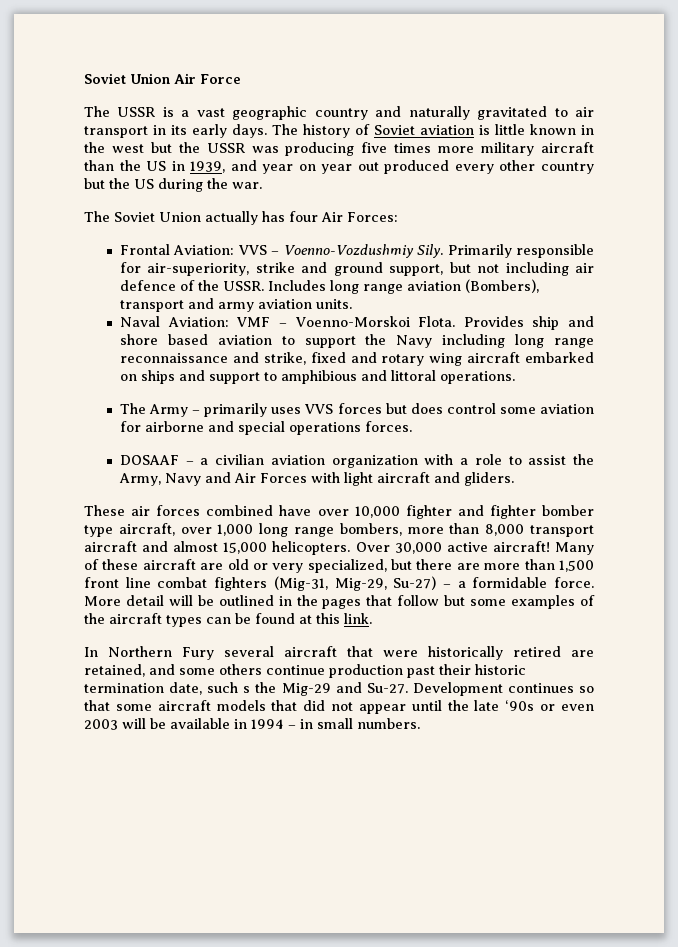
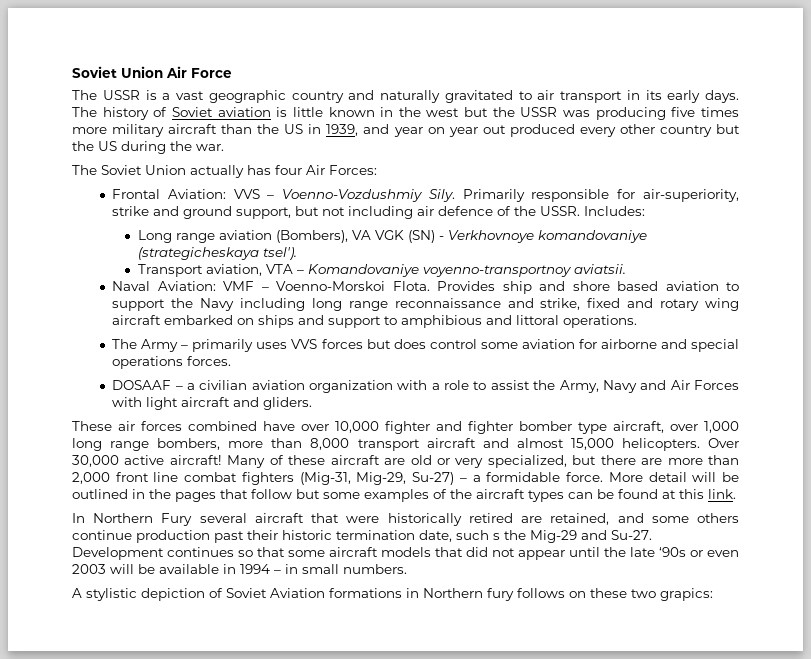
- Includes long range aviation (Bombers), transport and army aviation units.
+ Includes:
+ Long range aviation (Bombers), VA VGK (SN) - Verkhovnoye komandovaniye (strategicheskaya tsel').
+ Transport aviation, VTA – Komandovaniye voyenno-transportnoy aviatsii.
- Many of these aircraft are old or very specialized, but there are more than 1,500 front line combat fighters (Mig-31, Mig-29, Su-27) – a formidable force.
+ Many of these aircraft are old or very specialized, but there are more than 2,000 front line combat fighters (Mig-31, Mig-29, Su-27) – a formidable force.
+ A stylistic depiction of Soviet Aviation formations in Northern fury follows on these two grapics:

